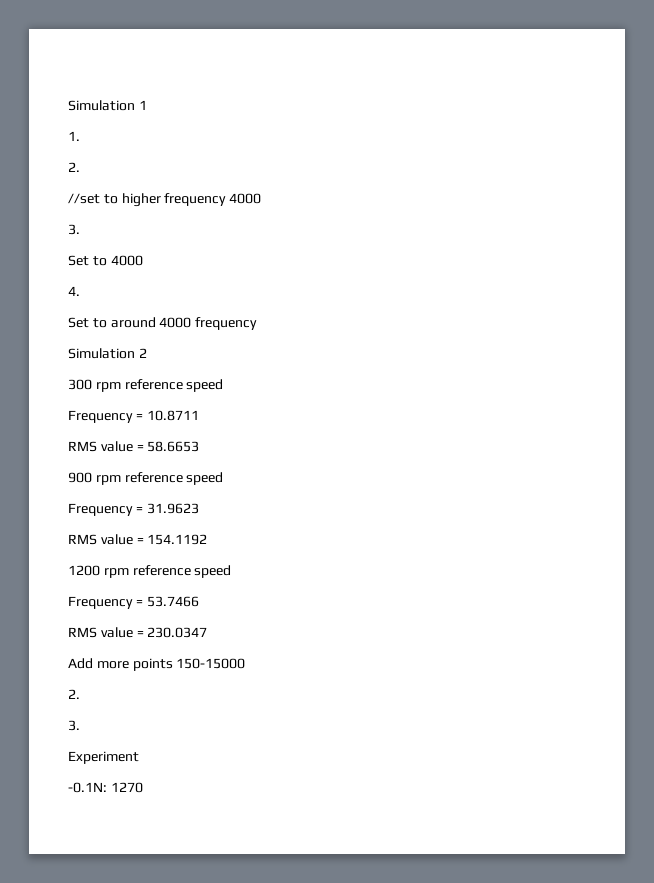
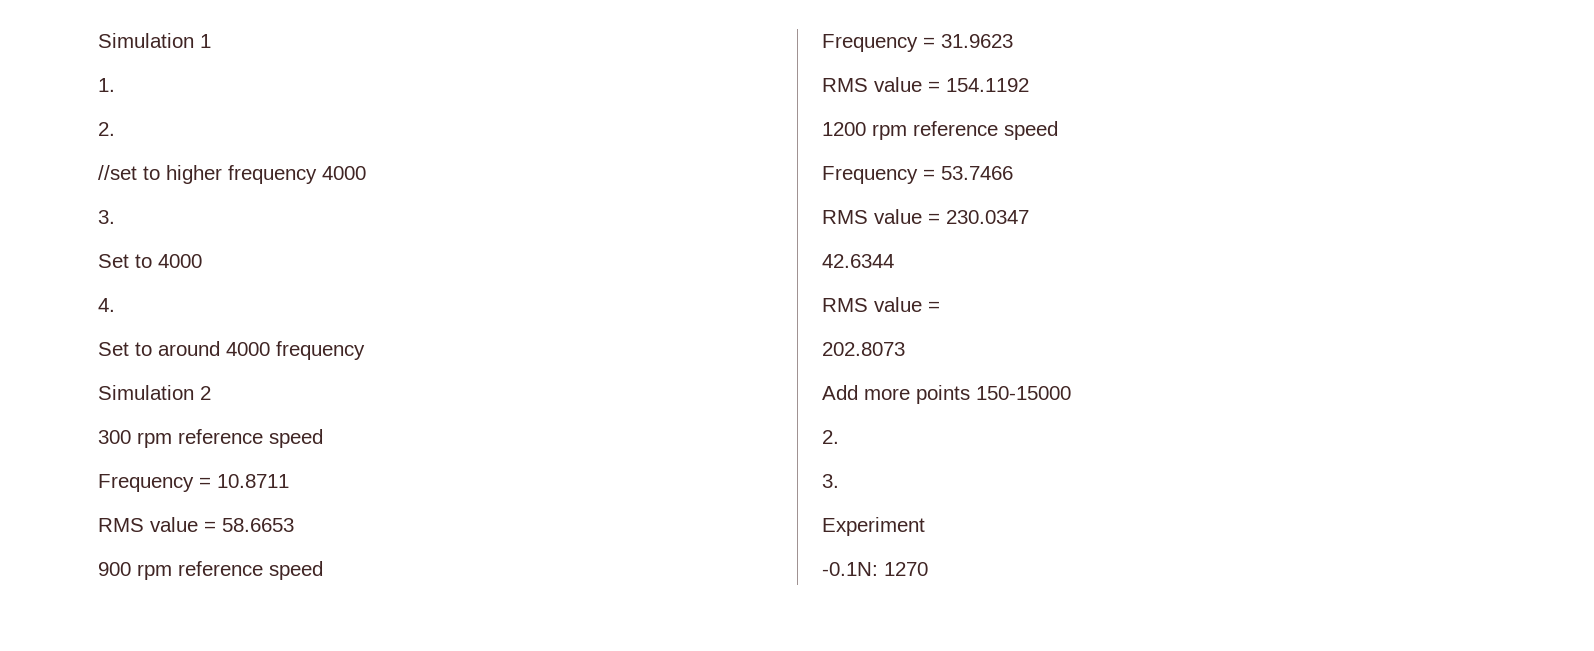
+ 42.6344
+ RMS value =
+ 202.8073

